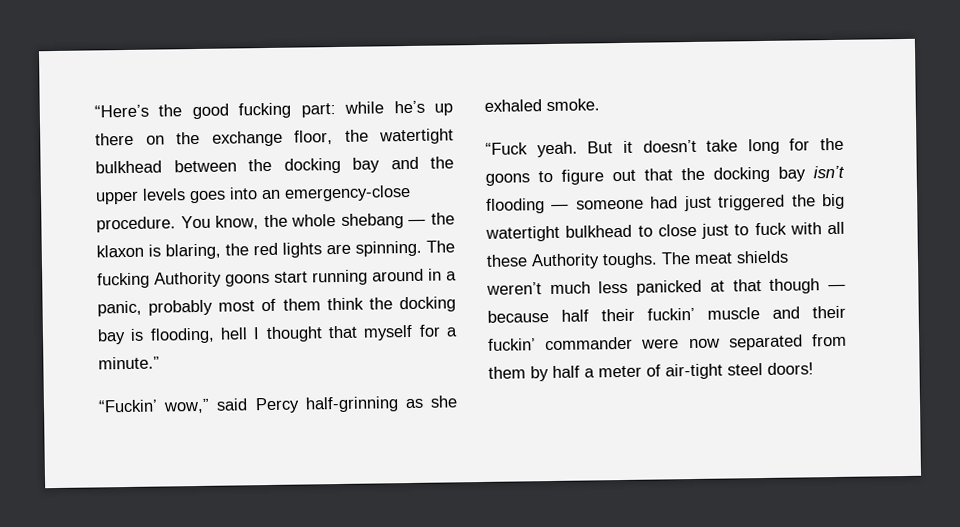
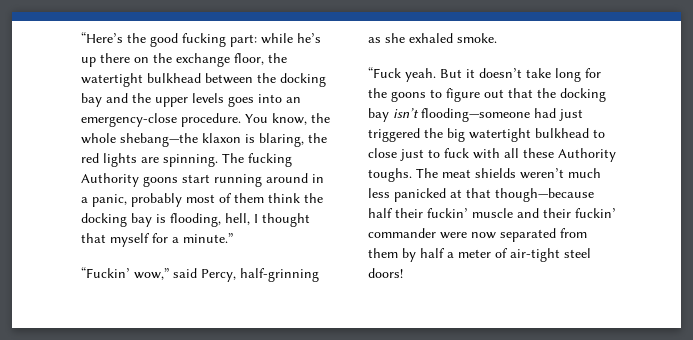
- You know, the whole shebang — the klaxon is blaring, the red lights are spinning.
+ You know, the whole shebang—the klaxon is blaring, the red lights are spinning.
- The fucking Authority goons start running around in a panic, probably most of them think the docking bay is flooding, hell I thought that myself for a minute.”
+ The fucking Authority goons start running around in a panic, probably most of them think the docking bay is flooding, hell, I thought that myself for a minute.”
- “Fuckin’ wow,” said Percy half-grinning as she exhaled smoke.
+ “Fuckin’ wow,” said Percy, half-grinning as she exhaled smoke.
- But it doesn’t take long for the goons to figure out that the docking bay isn’t flooding — someone had just triggered the big watertight bulkhead to close just to fuck with all these Authority toughs.
+ But it doesn’t take long for the goons to figure out that the docking bay isn’t flooding—someone had just triggered the big watertight bulkhead to close just to fuck with all these Authority toughs.
- The meat shields weren’t much less panicked at that though — because half their fuckin’ muscle and their fuckin’ commander were now separated from them by half a meter of air-tight steel doors!
+ The meat shields weren’t much less panicked at that though—because half their fuckin’ muscle and their fuckin’ commander were now separated from them by half a meter of air-tight steel doors!

